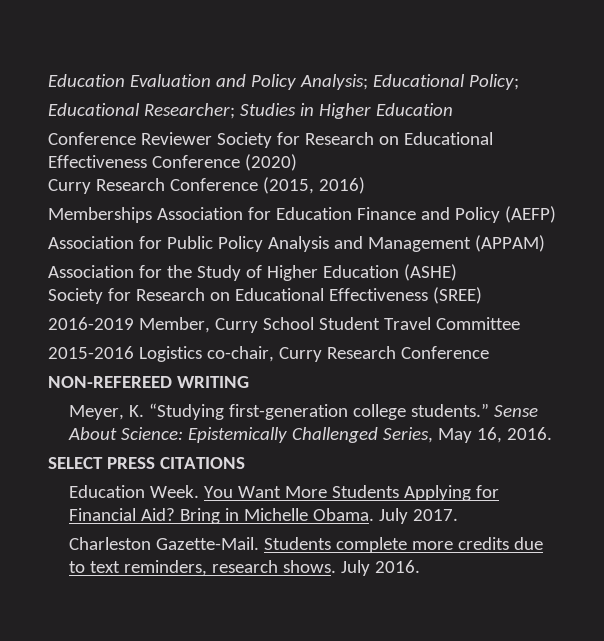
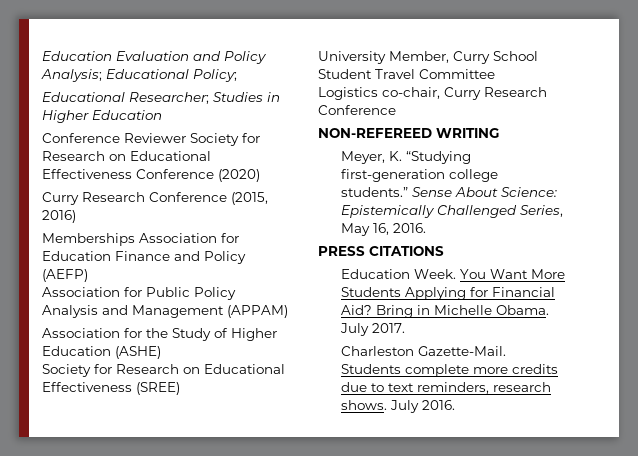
- 2016-2019 Member, Curry School Student Travel Committee
+ University Member, Curry School Student Travel Committee
- 2015-2016 Logistics co-chair, Curry Research Conference
+ Logistics co-chair, Curry Research Conference
- SELECT PRESS CITATIONS
+ PRESS CITATIONS

